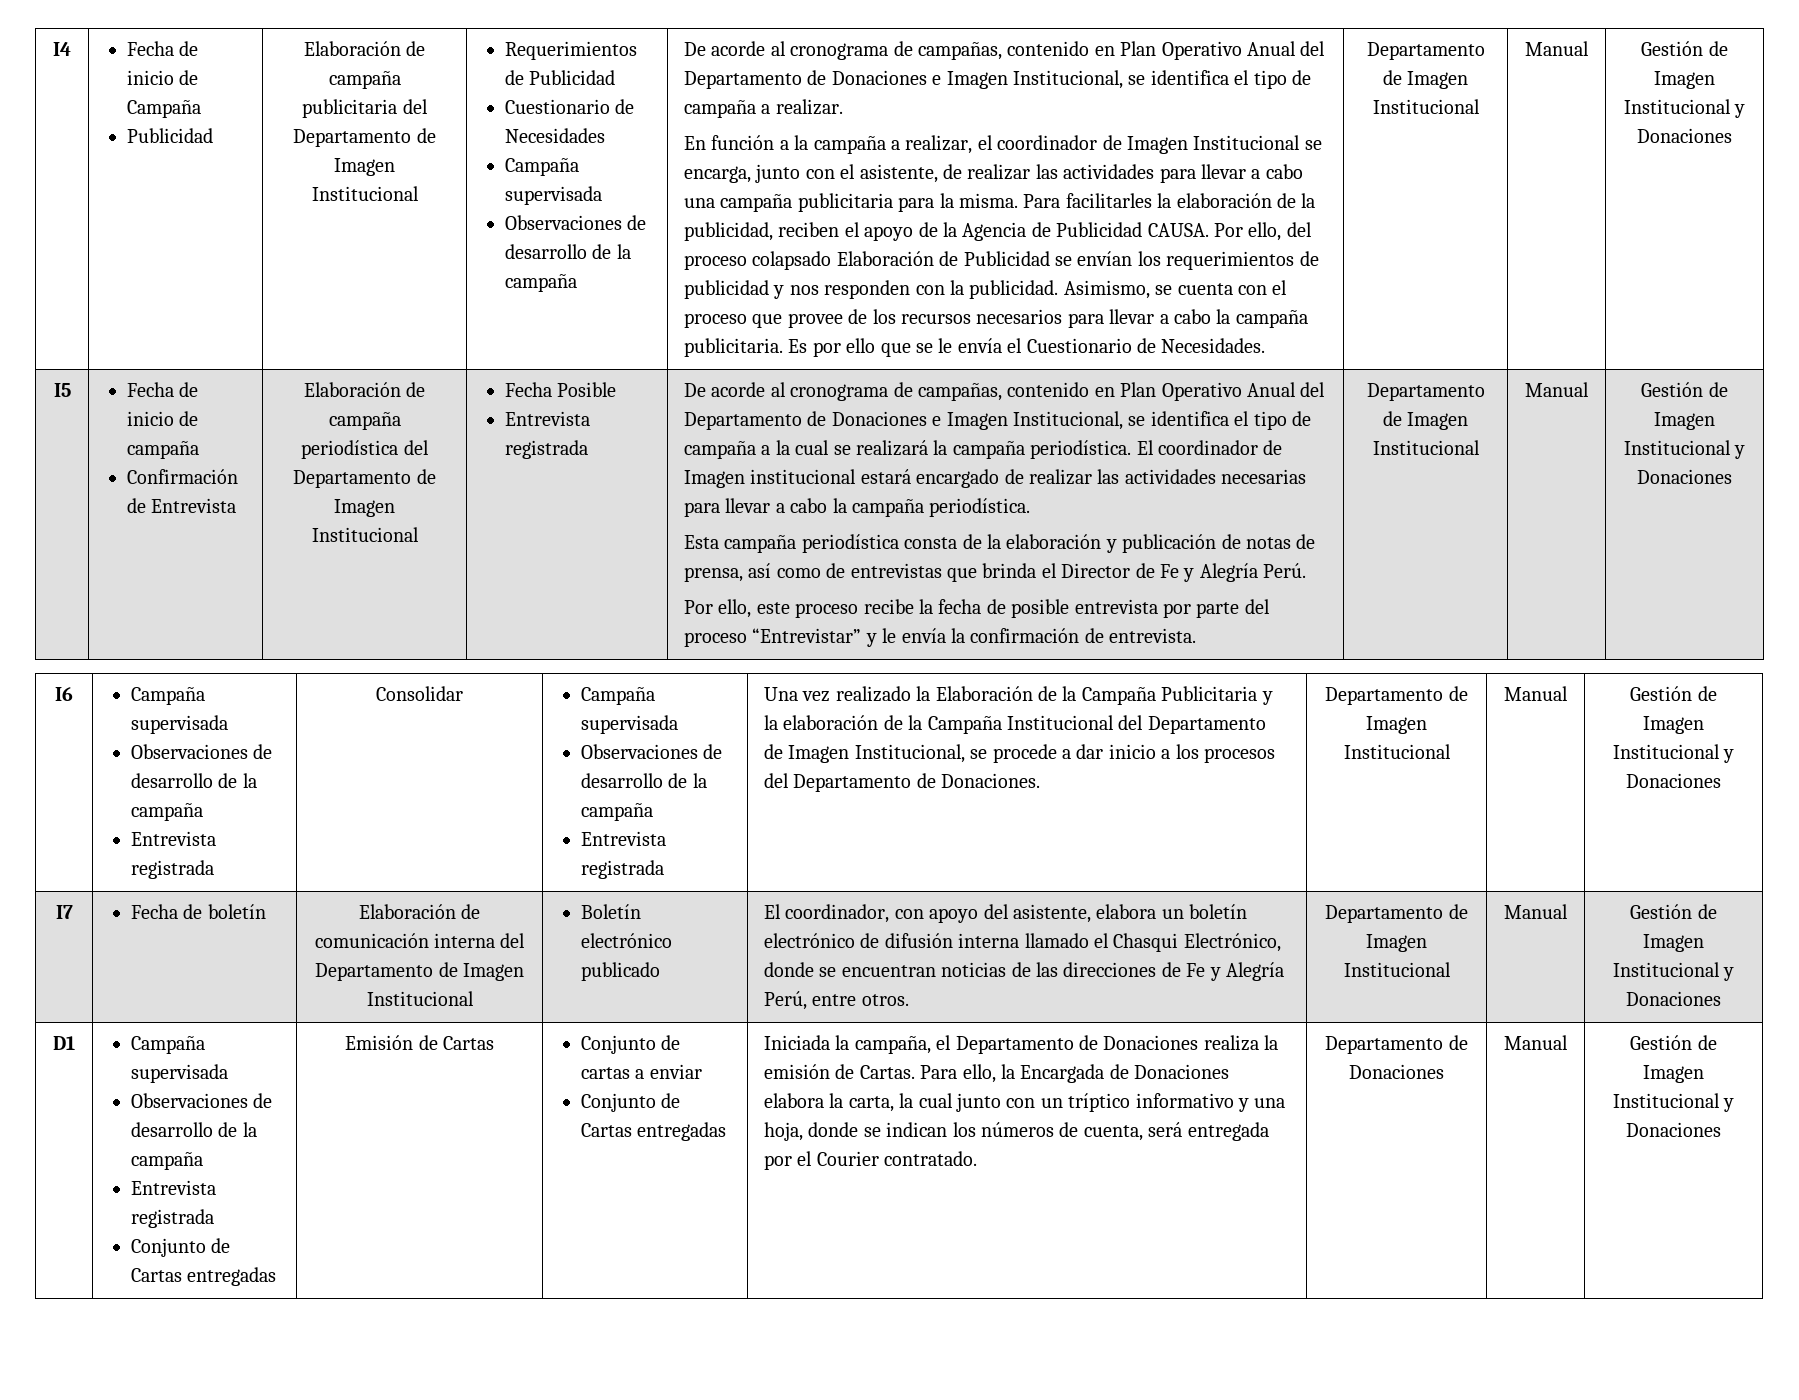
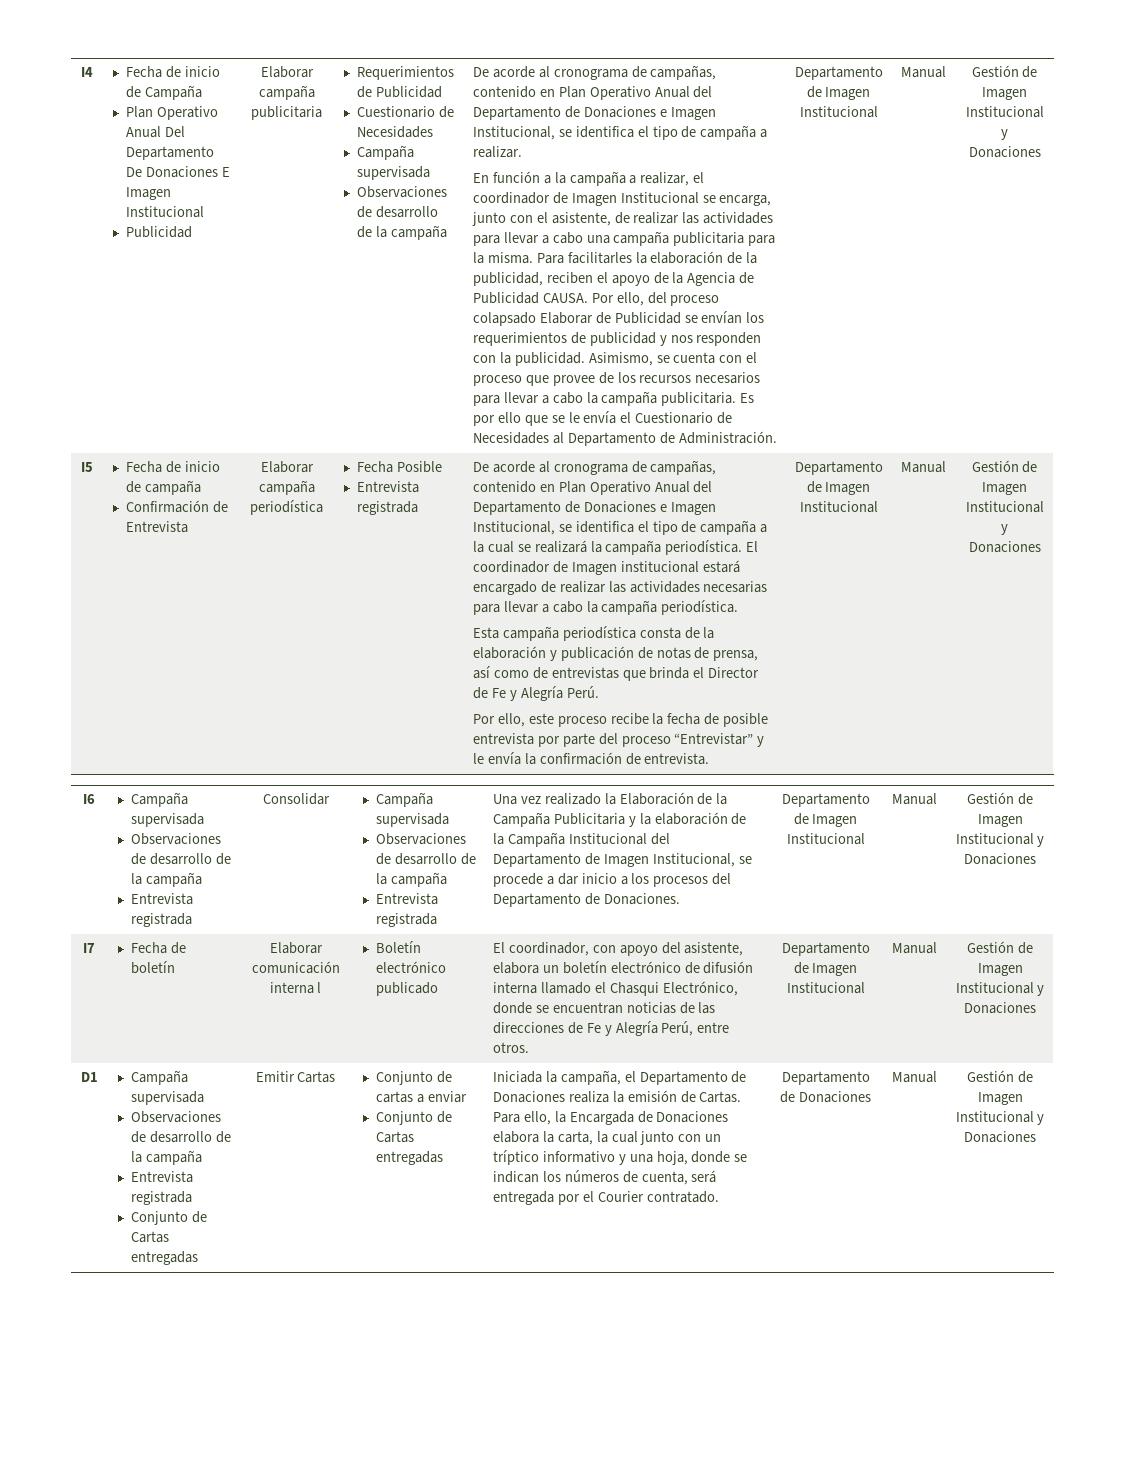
+ Plan Operativo Anual Del Departamento De Donaciones E Imagen Institucional
- Elaboración de campaña publicitaria del Departamento de Imagen Institucional
+ Elaborar campaña publicitaria
- Por ello, del proceso colapsado Elaboración de Publicidad se envían los requerimientos de publicidad y nos responden con la publicidad.
+ Por ello, del proceso colapsado Elaborar de Publicidad se envían los requerimientos de publicidad y nos responden con la publicidad.
- Es por ello que se le envía el Cuestionario de Necesidades.
+ Es por ello que se le envía el Cuestionario de Necesidades al Departamento de Administración.
- Elaboración de campaña periodística del Departamento de Imagen Institucional
+ Elaborar campaña periodística
- Elaboración de comunicación interna del Departamento de Imagen Institucional
+ Elaborar comunicación interna l
- Emisión de Cartas
+ Emitir Cartas

